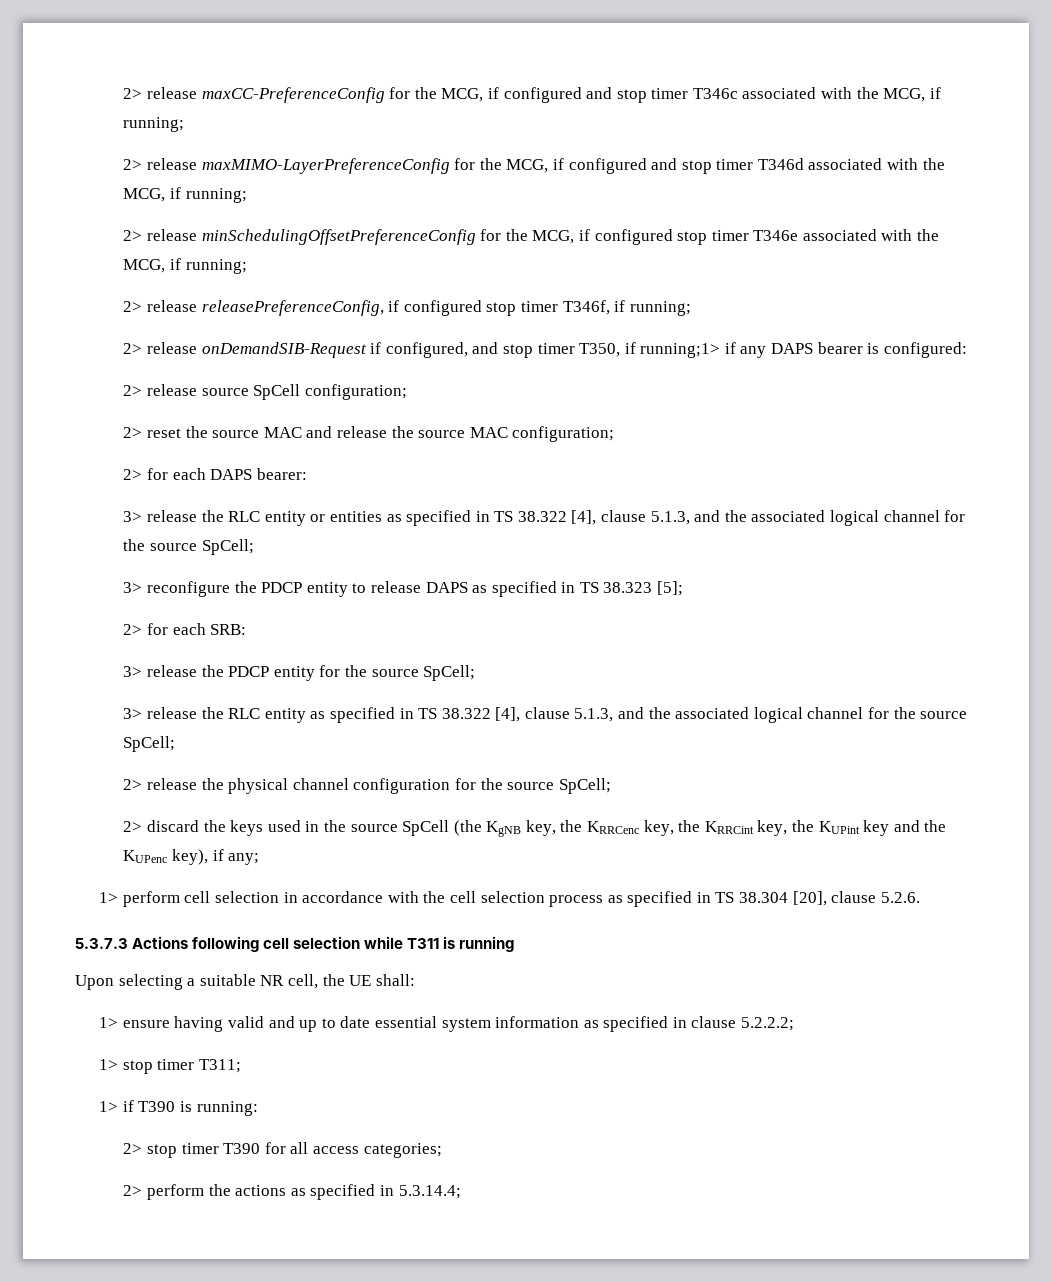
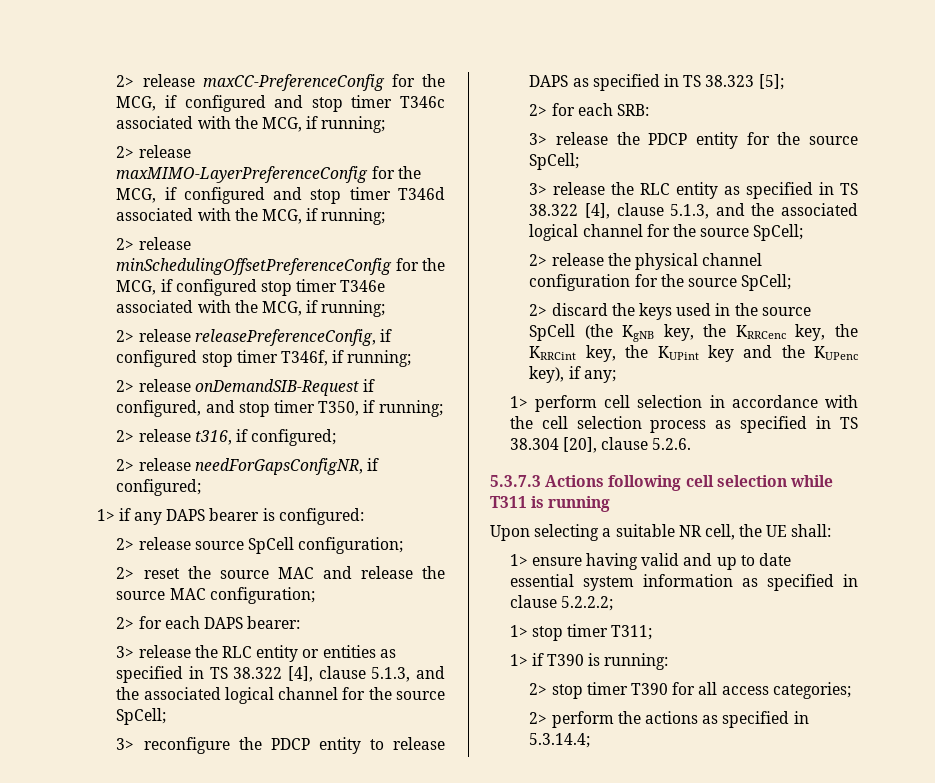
- 2> release onDemandSIB-Request if configured, and stop timer T350, if running;1> if any DAPS bearer is configured:
+ 2> release onDemandSIB-Request if configured, and stop timer T350, if running;
+ 2> release t316, if configured;
+ 2> release needForGapsConfigNR, if configured;
+ 1> if any DAPS bearer is configured:

